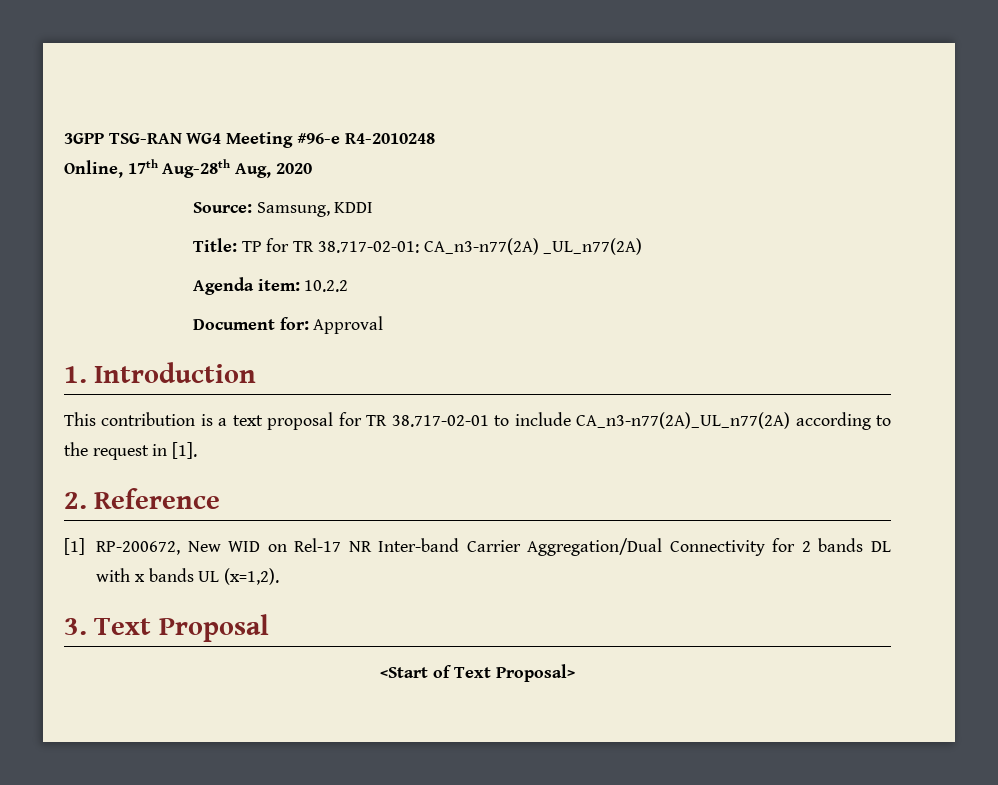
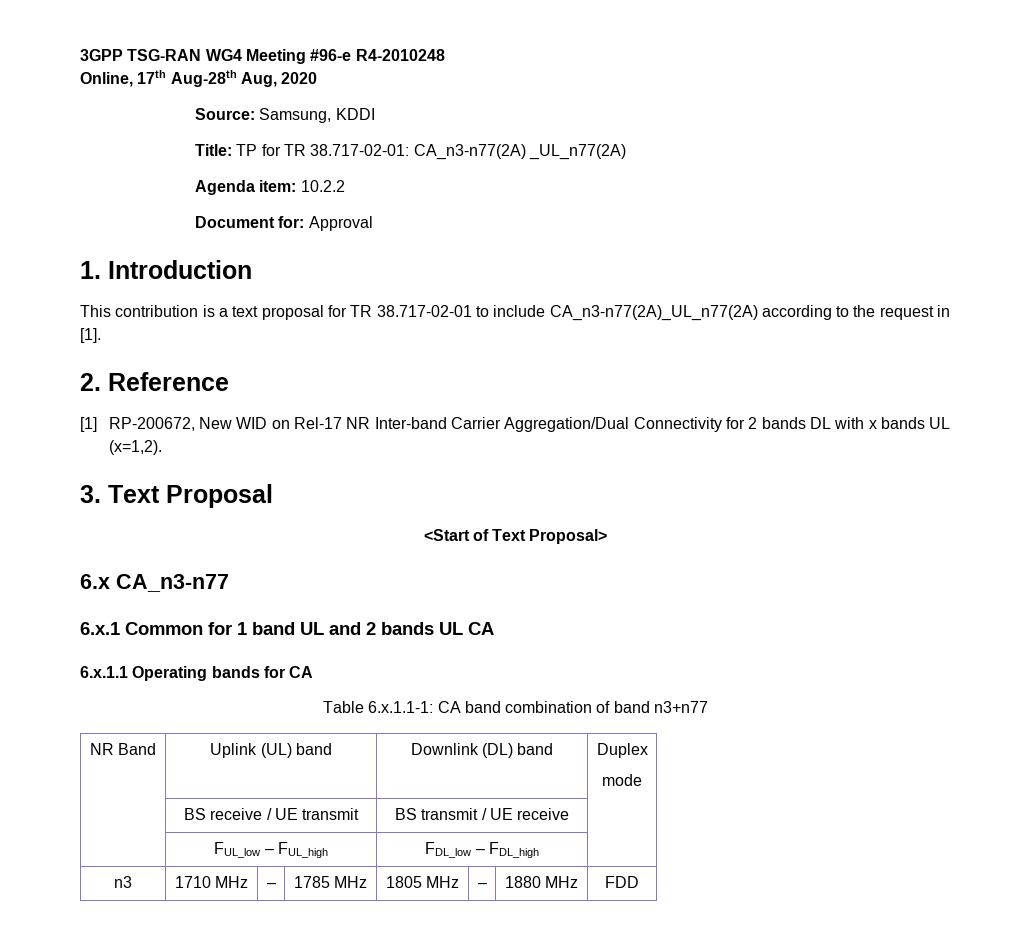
+ 6.x CA_n3-n77
+ 6.x.1 Common for 1 band UL and 2 bands UL CA
+ 6.x.1.1 Operating bands for CA
+ Table 6.x.1.1-1: CA band combination of band n3+n77
+ NR Band | Uplink (UL) band | Downlink (DL) band | Duplex
+ mode
+ | BS receive / UE transmit | BS transmit / UE receive |
+ | FUL_low – FUL_high | FDL_low – FDL_high |
+ n3 | 1710 MHz | – | 1785 MHz | 1805 MHz | – | 1880 MHz | FDD

